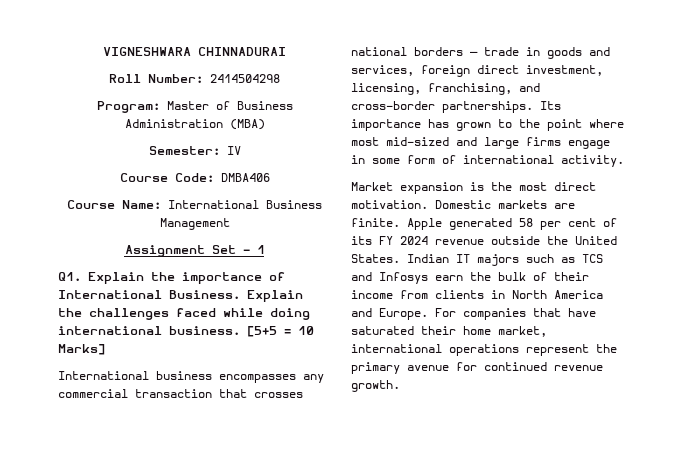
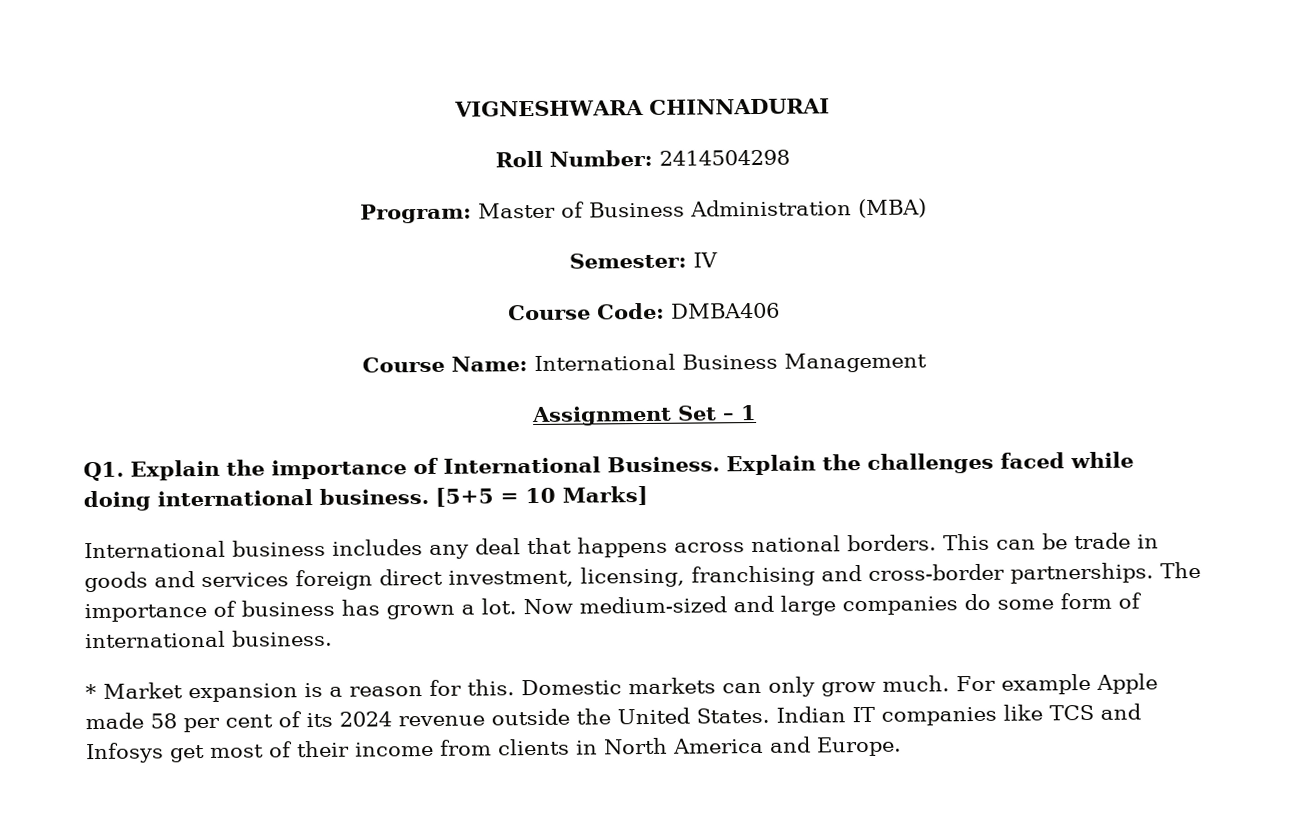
- International business encompasses any commercial transaction that crosses national borders — trade in goods and services, foreign direct investment, licensing, franchising, and cross-border partnerships.
+ International business includes any deal that happens across national borders. This can be trade in goods and services foreign direct investment, licensing, franchising and cross-border partnerships.
- Its importance has grown to the point where most mid-sized and large firms engage in some form of international activity.
- Market expansion is the most direct motivation. Domestic markets are finite. Apple generated 58 per cent of its FY 2024 revenue outside the United States.
+ The importance of business has grown a lot. Now medium-sized and large companies do some form of international business.
+ * Market expansion is a reason for this. Domestic markets can only grow much. For example Apple made 58 per cent of its 2024 revenue outside the United States.
- Indian IT majors such as TCS and Infosys earn the bulk of their income from clients in North America and Europe. For companies that have saturated their home market, international operations represent the primary avenue for continued revenue growth.
+ Indian IT companies like TCS and Infosys get most of their income from clients in North America and Europe.

